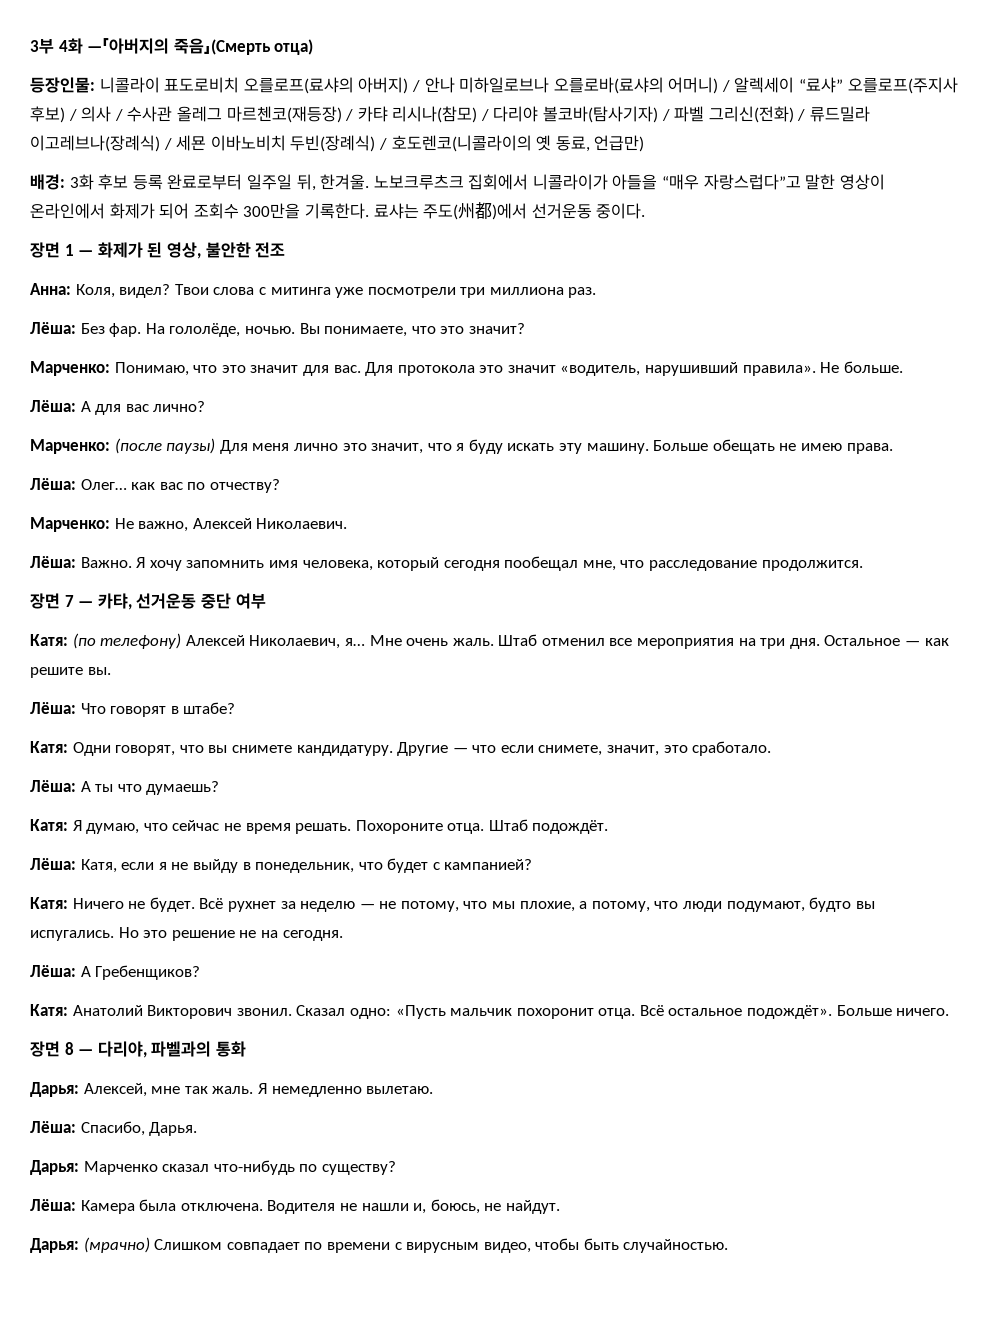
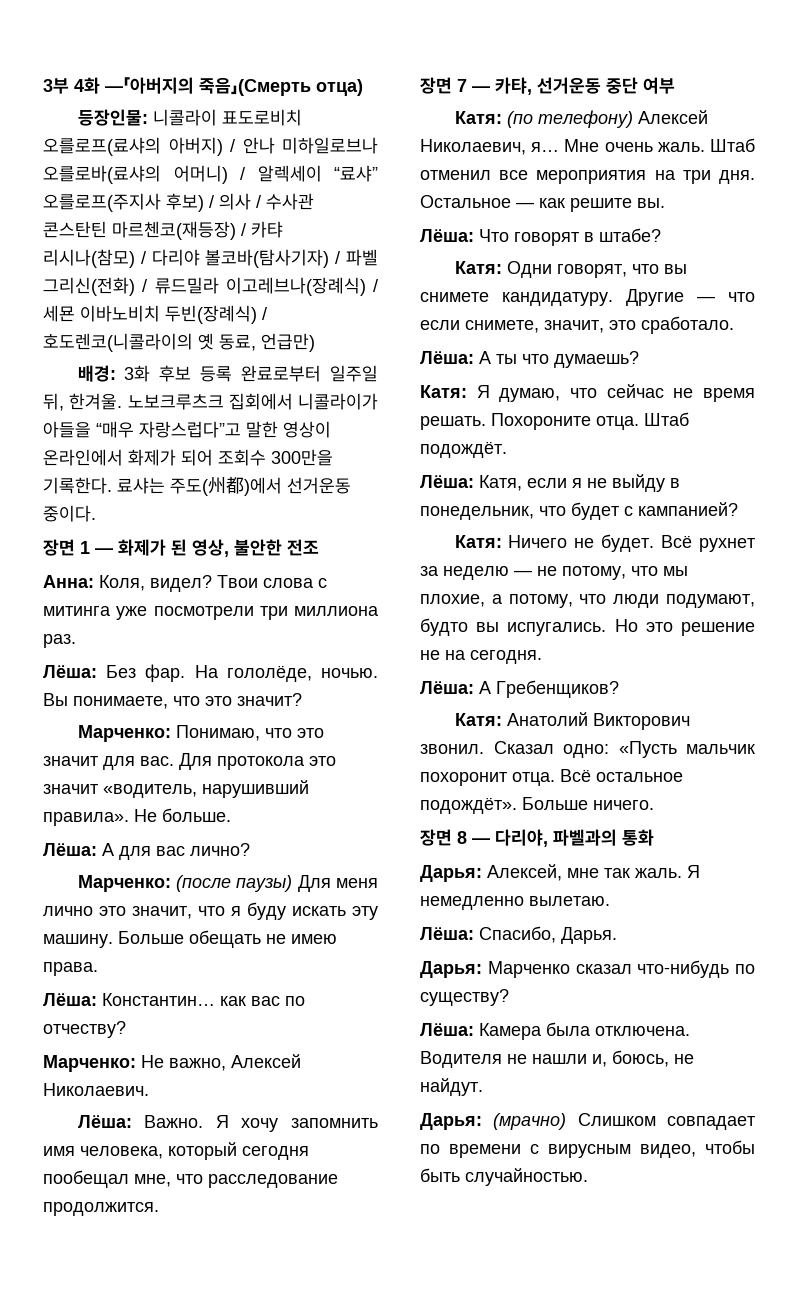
- 등장인물: 니콜라이 표도로비치 오를로프(료샤의 아버지) / 안나 미하일로브나 오를로바(료샤의 어머니) / 알렉세이 “료샤” 오를로프(주지사 후보) / 의사 / 수사관 올레그 마르첸코(재등장) / 카탸 리시나(참모) / 다리야 볼코바(탐사기자) / 파벨 그리신(전화) / 류드밀라 이고레브나(장례식) / 세묜 이바노비치 두빈(장례식) / 호도렌코(니콜라이의 옛 동료, 언급만)
+ 등장인물: 니콜라이 표도로비치 오를로프(료샤의 아버지) / 안나 미하일로브나 오를로바(료샤의 어머니) / 알렉세이 “료샤” 오를로프(주지사 후보) / 의사 / 수사관 콘스탄틴 마르첸코(재등장) / 카탸 리시나(참모) / 다리야 볼코바(탐사기자) / 파벨 그리신(전화) / 류드밀라 이고레브나(장례식) / 세묜 이바노비치 두빈(장례식) / 호도렌코(니콜라이의 옛 동료, 언급만)
- Лёша: Олег… как вас по отчеству?
+ Лёша: Константин… как вас по отчеству?

